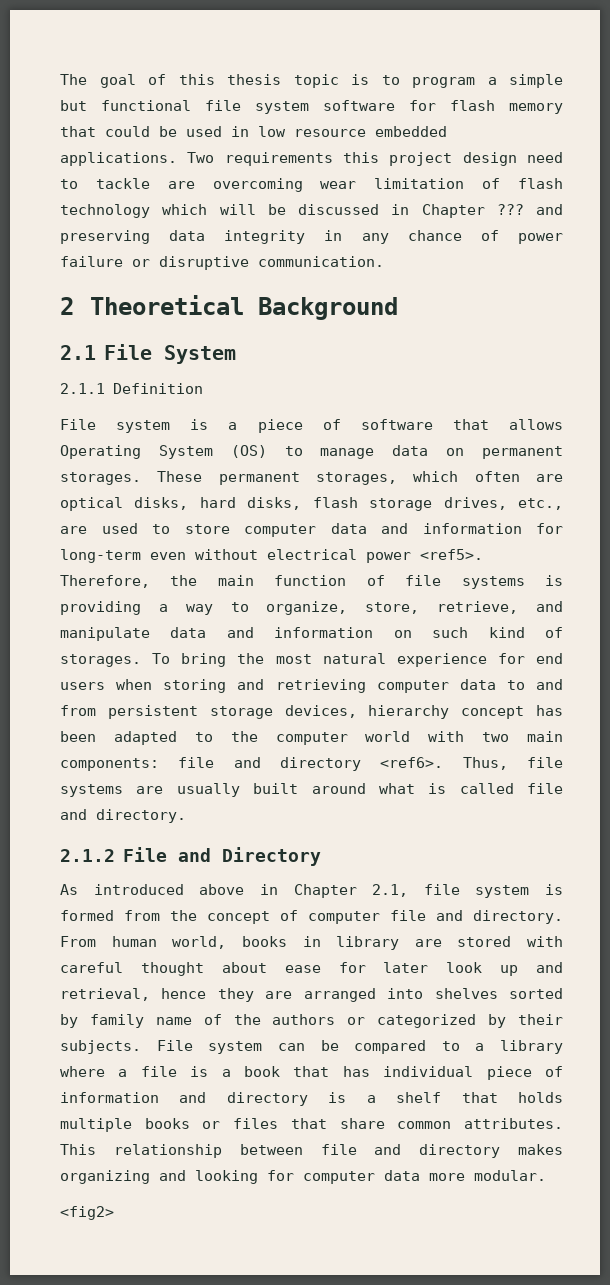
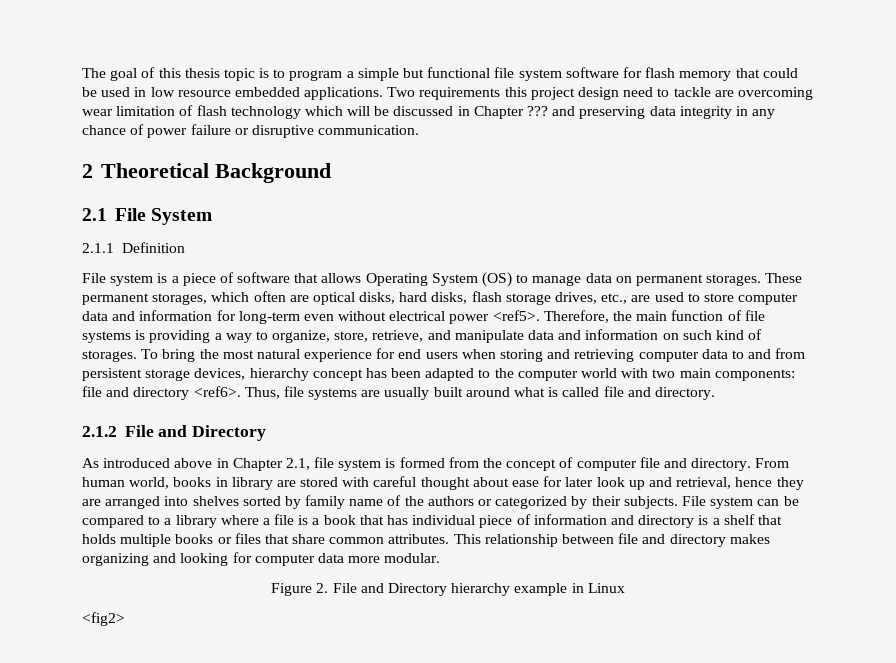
+ Figure 2. File and Directory hierarchy example in Linux

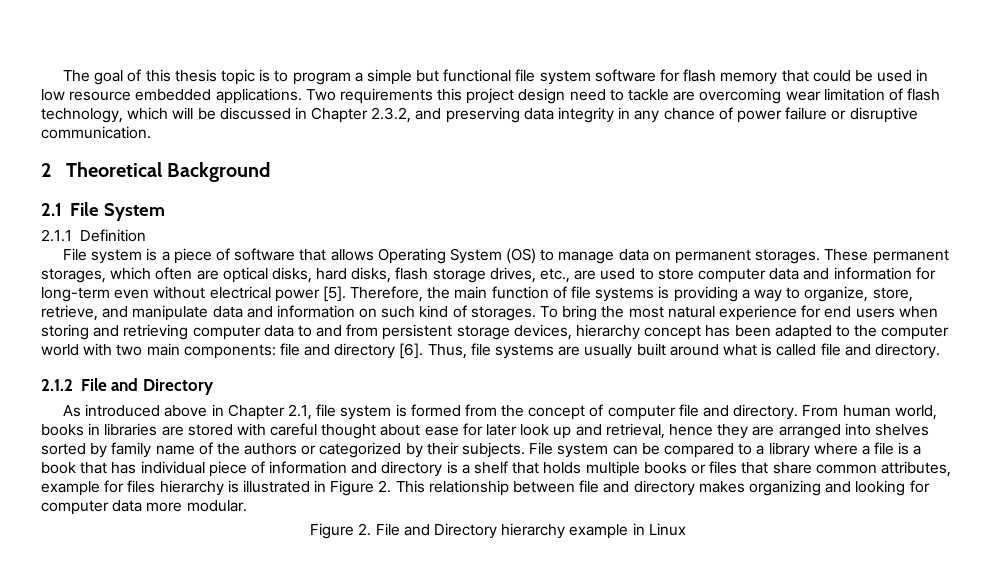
- Two requirements this project design need to tackle are overcoming wear limitation of flash technology which will be discussed in Chapter ??? and preserving data integrity in any chance of power failure or disruptive communication.
+ Two requirements this project design need to tackle are overcoming wear limitation of flash technology, which will be discussed in Chapter 2.3.2, and preserving data integrity in any chance of power failure or disruptive communication.
- These permanent storages, which often are optical disks, hard disks, flash storage drives, etc., are used to store computer data and information for long-term even without electrical power <ref5>.
+ These permanent storages, which often are optical disks, hard disks, flash storage drives, etc., are used to store computer data and information for long-term even without electrical power [5].
- To bring the most natural experience for end users when storing and retrieving computer data to and from persistent storage devices, hierarchy concept has been adapted to the computer world with two main components: file and directory <ref6>.
+ To bring the most natural experience for end users when storing and retrieving computer data to and from persistent storage devices, hierarchy concept has been adapted to the computer world with two main components: file and directory [6].
- From human world, books in library are stored with careful thought about ease for later look up and retrieval, hence they are arranged into shelves sorted by family name of the authors or categorized by their subjects.
+ From human world, books in libraries are stored with careful thought about ease for later look up and retrieval, hence they are arranged into shelves sorted by family name of the authors or categorized by their subjects.
- File system can be compared to a library where a file is a book that has individual piece of information and directory is a shelf that holds multiple books or files that share common attributes. This relationship between file and directory makes organizing and looking for computer data more modular.
+ File system can be compared to a library where a file is a book that has individual piece of information and directory is a shelf that holds multiple books or files that share common attributes, example for files hierarchy is illustrated in Figure 2. This relationship between file and directory makes organizing and looking for computer data more modular.
- <fig2>

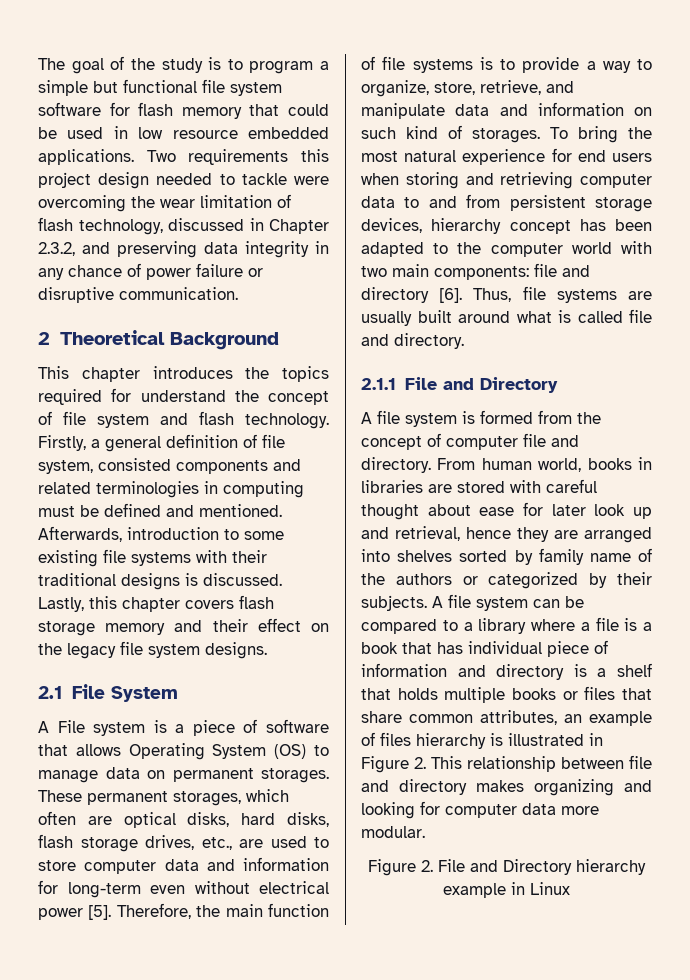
- The goal of this thesis topic is to program a simple but functional file system software for flash memory that could be used in low resource embedded applications.
+ The goal of the study is to program a simple but functional file system software for flash memory that could be used in low resource embedded applications.
- Two requirements this project design need to tackle are overcoming wear limitation of flash technology, which will be discussed in Chapter 2.3.2, and preserving data integrity in any chance of power failure or disruptive communication.
+ Two requirements this project design needed to tackle were overcoming the wear limitation of flash technology, discussed in Chapter 2.3.2, and preserving data integrity in any chance of power failure or disruptive communication.
+ This chapter introduces the topics required for understand the concept of file system and flash technology. Firstly, a general definition of file system, consisted components and related terminologies in computing must be defined and mentioned. Afterwards, introduction to some existing file systems with their traditional designs is discussed. Lastly, this chapter covers flash storage memory and their effect on the legacy file system designs.
- 2.1.1 Definition
- File system is a piece of software that allows Operating System (OS) to manage data on permanent storages.
+ A File system is a piece of software that allows Operating System (OS) to manage data on permanent storages.
- Therefore, the main function of file systems is providing a way to organize, store, retrieve, and manipulate data and information on such kind of storages.
+ Therefore, the main function of file systems is to provide a way to organize, store, retrieve, and manipulate data and information on such kind of storages.
- 2.1.2 File and Directory
+ 2.1.1 File and Directory
- As introduced above in Chapter 2.1, file system is formed from the concept of computer file and directory.
+ A file system is formed from the concept of computer file and directory.
- File system can be compared to a library where a file is a book that has individual piece of information and directory is a shelf that holds multiple books or files that share common attributes, example for files hierarchy is illustrated in Figure 2. This relationship between file and directory makes organizing and looking for computer data more modular.
+ A file system can be compared to a library where a file is a book that has individual piece of information and directory is a shelf that holds multiple books or files that share common attributes, an example of files hierarchy is illustrated in Figure 2. This relationship between file and directory makes organizing and looking for computer data more modular.

